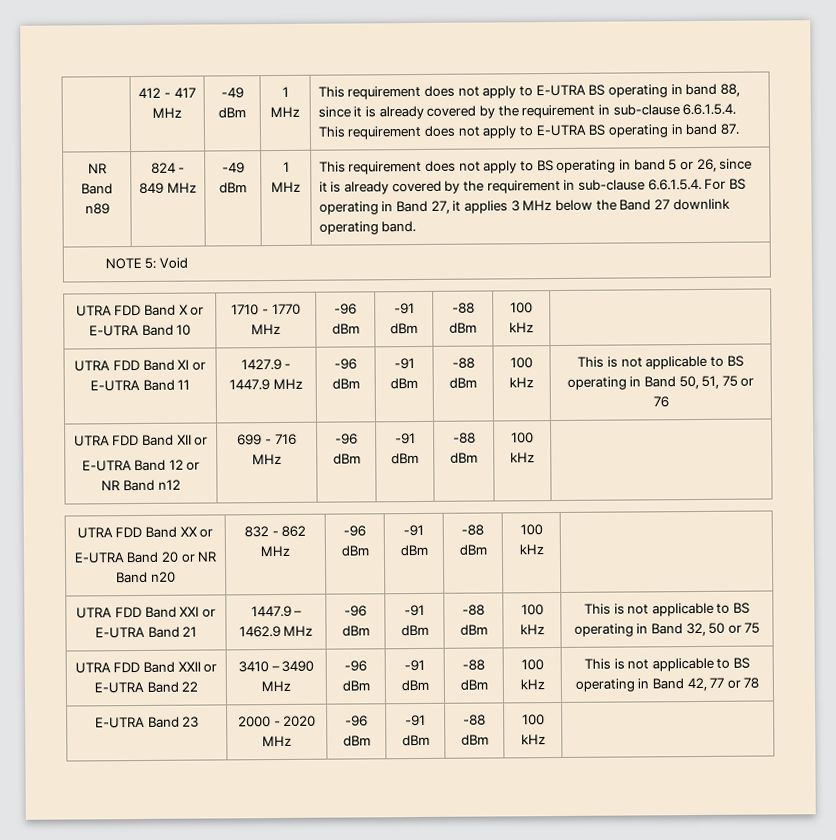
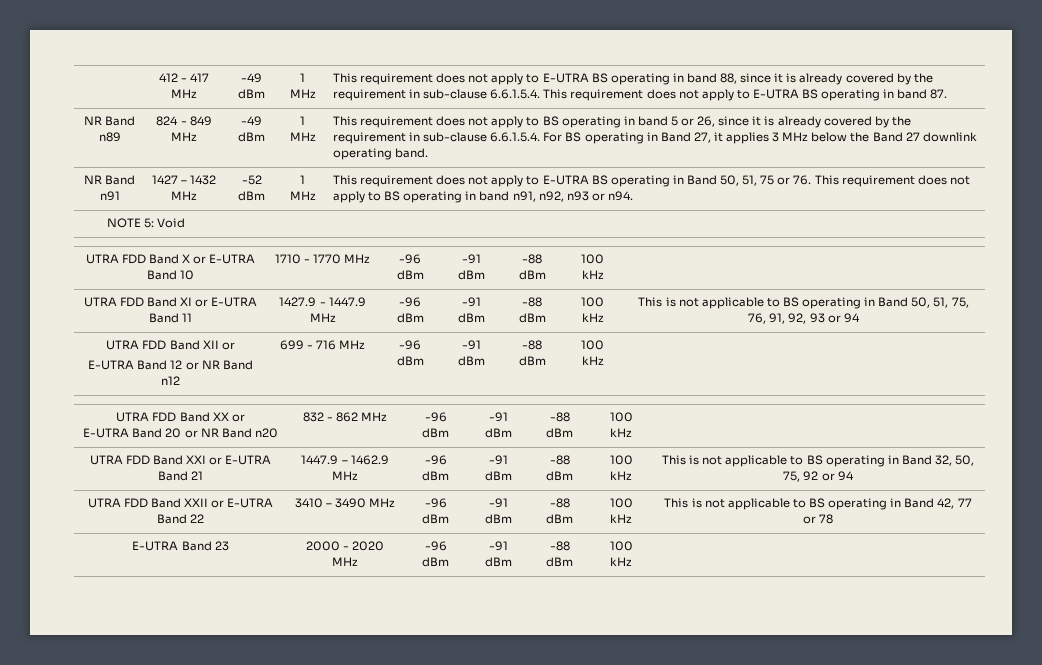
+ NR Band n91 | 1427 – 1432 MHz | -52 dBm | 1 MHz | This requirement does not apply to E-UTRA BS operating in Band 50, 51, 75 or 76. This requirement does not apply to BS operating in band n91, n92, n93 or n94.
- UTRA FDD Band XI or E-UTRA Band 11 | 1427.9 - 1447.9 MHz | -96 dBm | -91 dBm | -88 dBm | 100 kHz | This is not applicable to BS operating in Band 50, 51, 75 or 76
+ UTRA FDD Band XI or E-UTRA Band 11 | 1427.9 - 1447.9 MHz | -96 dBm | -91 dBm | -88 dBm | 100 kHz | This is not applicable to BS operating in Band 50, 51, 75, 76, 91, 92, 93 or 94
- UTRA FDD Band XXI or E-UTRA Band 21 | 1447.9 – 1462.9 MHz | -96 dBm | -91 dBm | -88 dBm | 100 kHz | This is not applicable to BS operating in Band 32, 50 or 75
+ UTRA FDD Band XXI or E-UTRA Band 21 | 1447.9 – 1462.9 MHz | -96 dBm | -91 dBm | -88 dBm | 100 kHz | This is not applicable to BS operating in Band 32, 50, 75, 92 or 94

